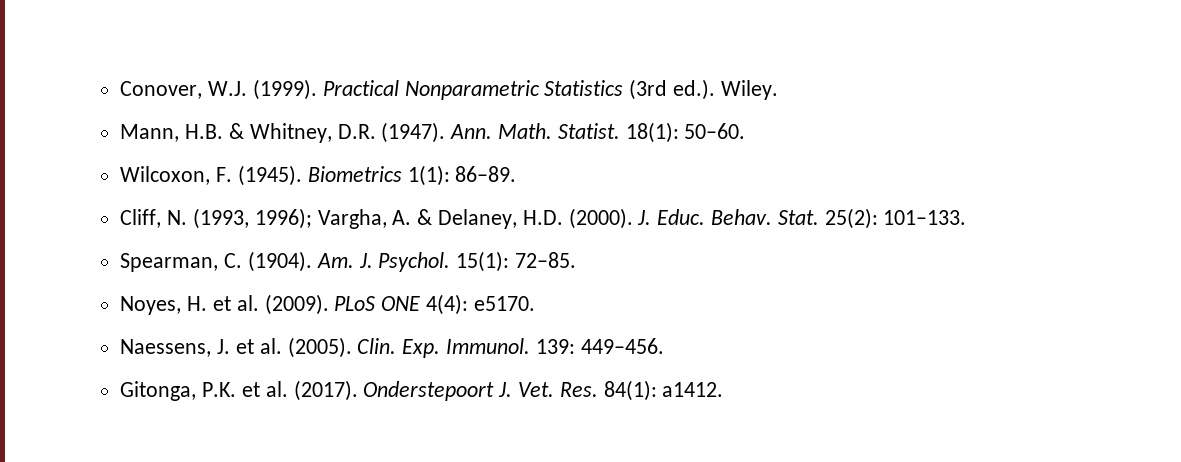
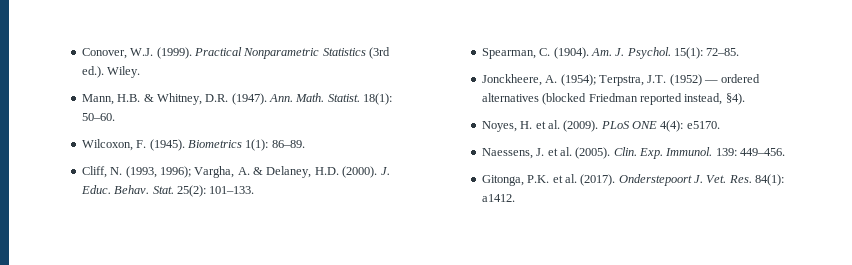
+ Jonckheere, A. (1954); Terpstra, J.T. (1952) — ordered alternatives (blocked Friedman reported instead, §4).

